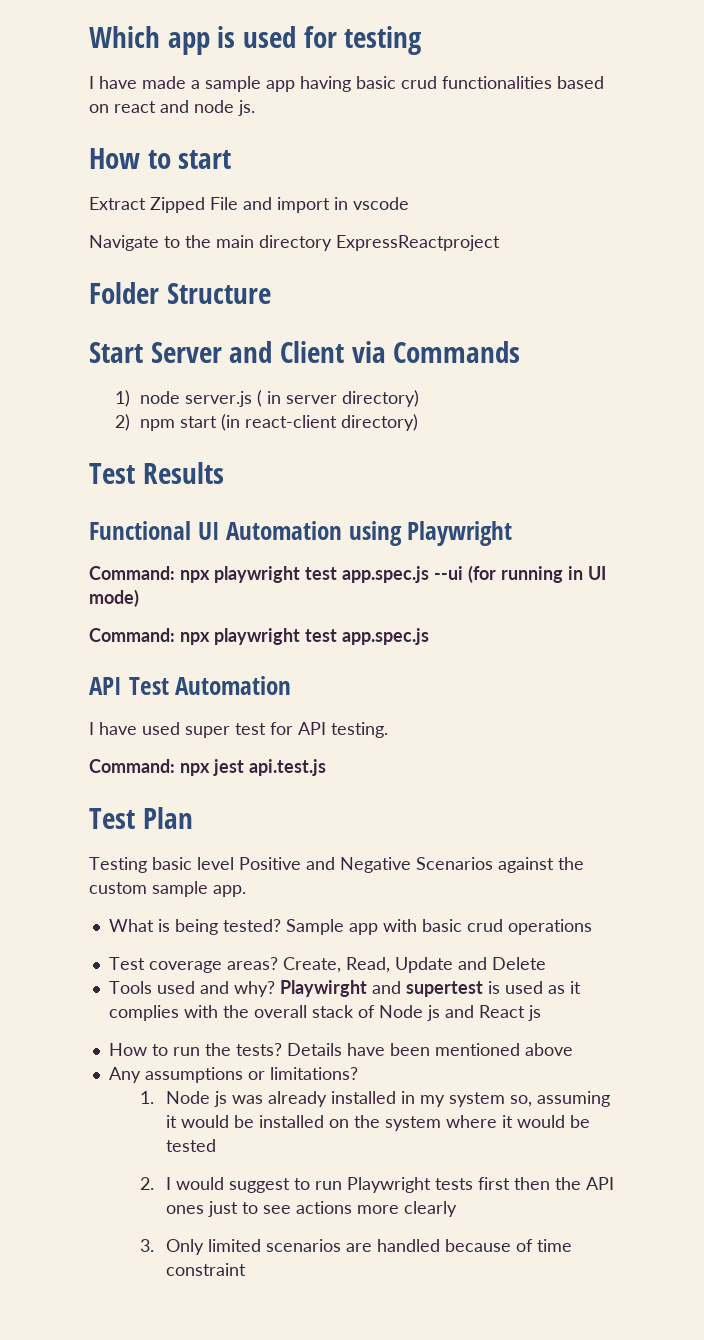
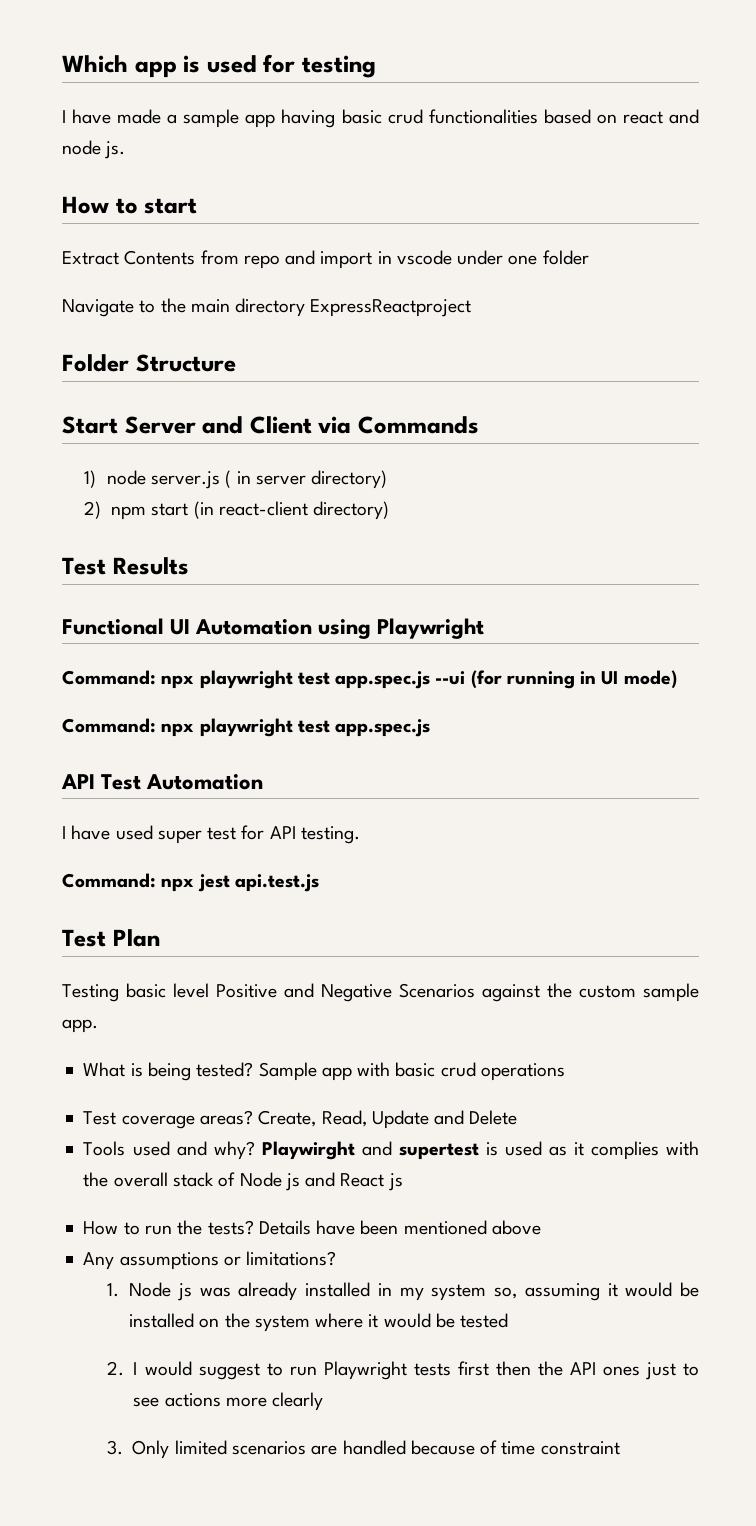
- Extract Zipped File and import in vscode
+ Extract Contents from repo and import in vscode under one folder

